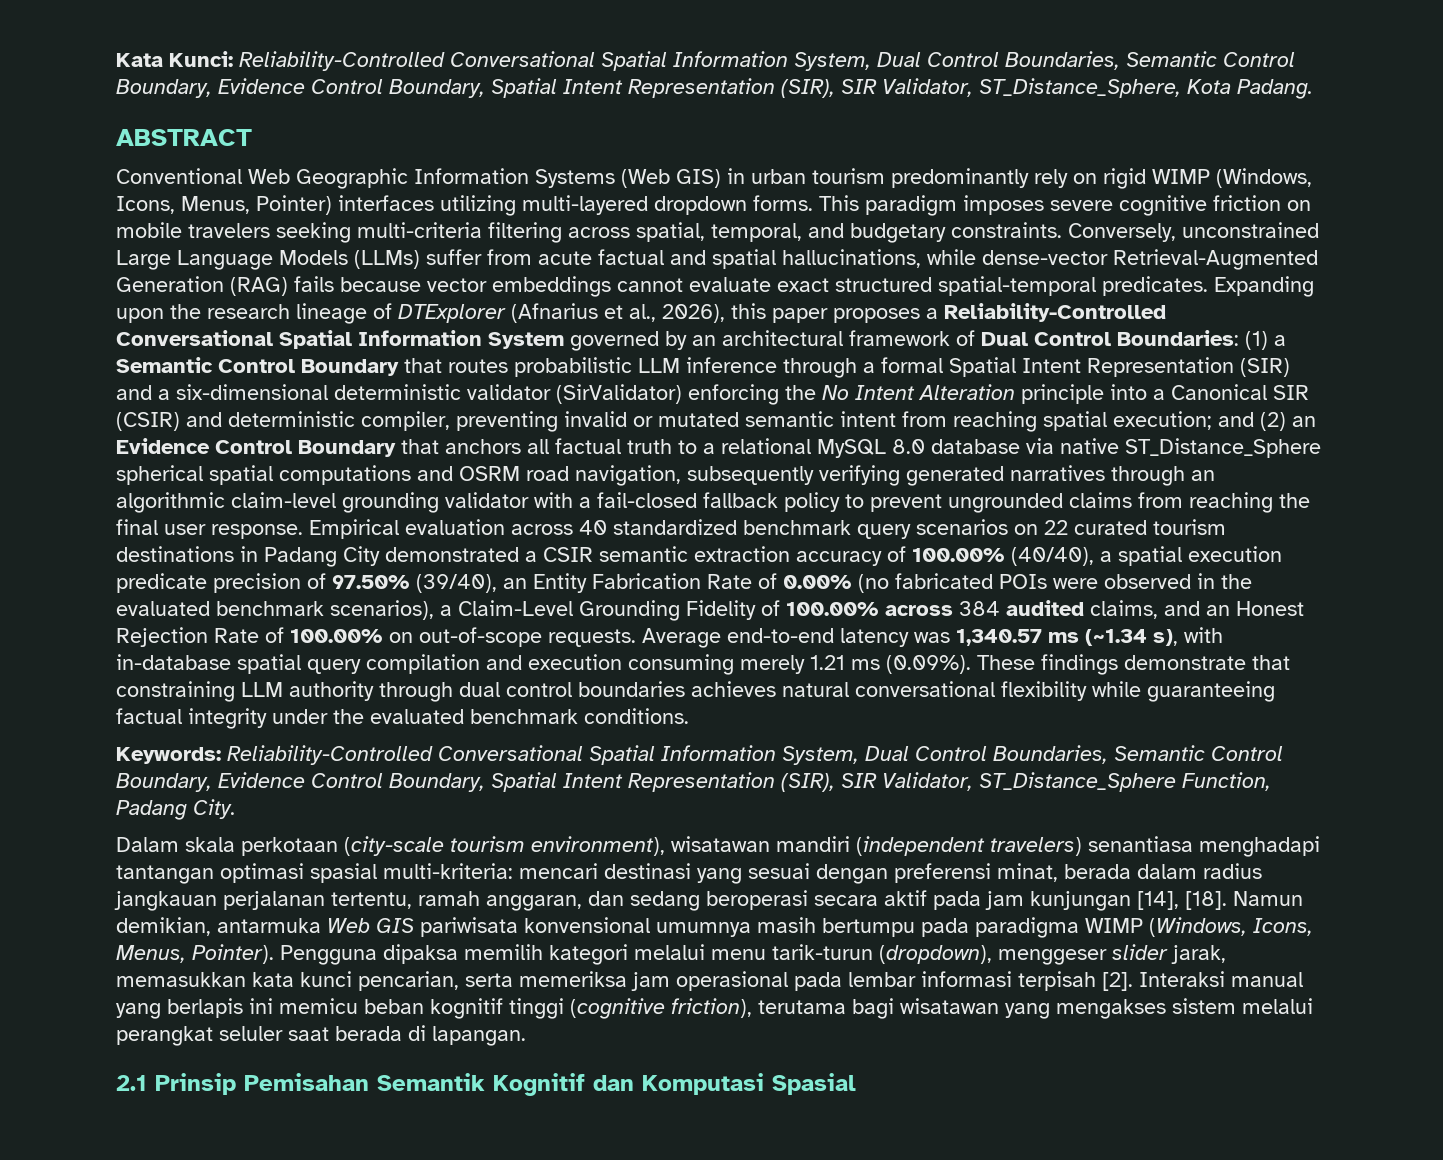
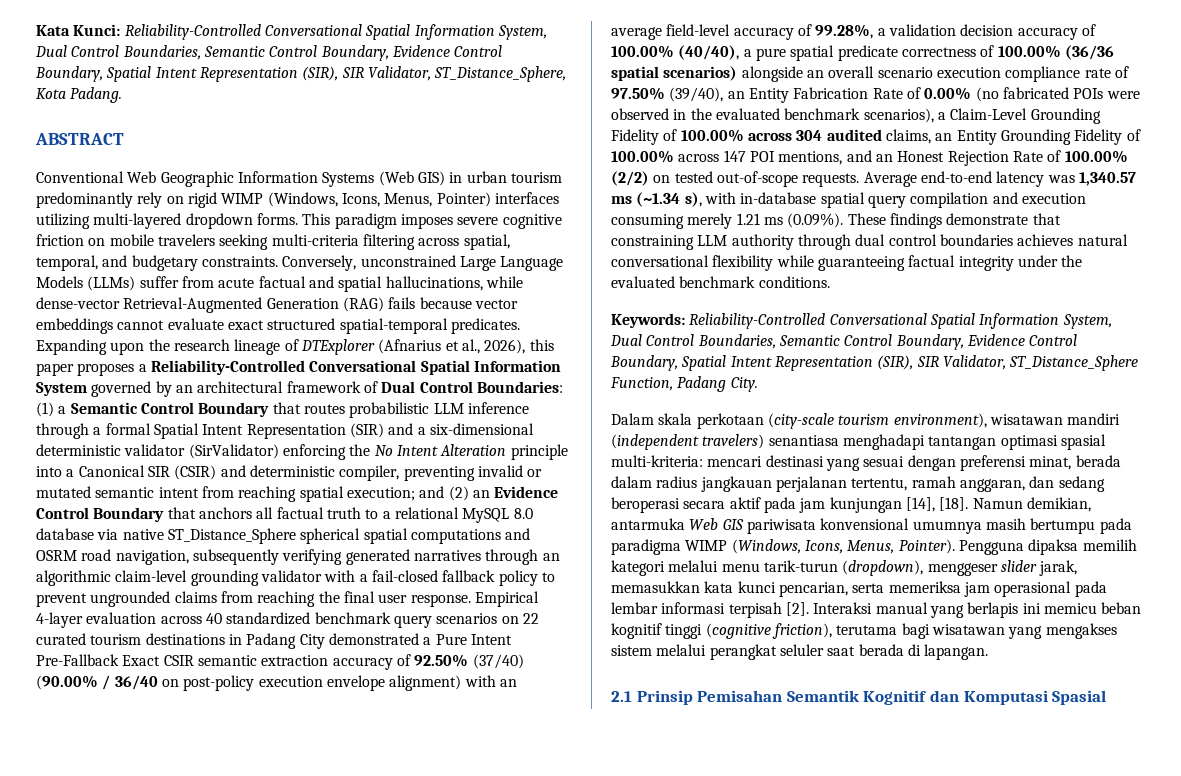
- Empirical evaluation across 40 standardized benchmark query scenarios on 22 curated tourism destinations in Padang City demonstrated a CSIR semantic extraction accuracy of 100.00% (40/40), a spatial execution predicate precision of 97.50% (39/40), an Entity Fabrication Rate of 0.00% (no fabricated POIs were observed in the evaluated benchmark scenarios), a Claim-Level Grounding Fidelity of 100.00% across 384 audited claims, and an Honest Rejection Rate of 100.00% on out-of-scope requests.
+ Empirical 4-layer evaluation across 40 standardized benchmark query scenarios on 22 curated tourism destinations in Padang City demonstrated a Pure Intent Pre-Fallback Exact CSIR semantic extraction accuracy of 92.50% (37/40) (90.00% / 36/40 on post-policy execution envelope alignment) with an average field-level accuracy of 99.28%, a validation decision accuracy of 100.00% (40/40), a pure spatial predicate correctness of 100.00% (36/36 spatial scenarios) alongside an overall scenario execution compliance rate of 97.50% (39/40), an Entity Fabrication Rate of 0.00% (no fabricated POIs were observed in the evaluated benchmark scenarios), a Claim-Level Grounding Fidelity of 100.00% across 304 audited claims, an Entity Grounding Fidelity of 100.00% across 147 POI mentions, and an Honest Rejection Rate of 100.00% (2/2) on tested out-of-scope requests.

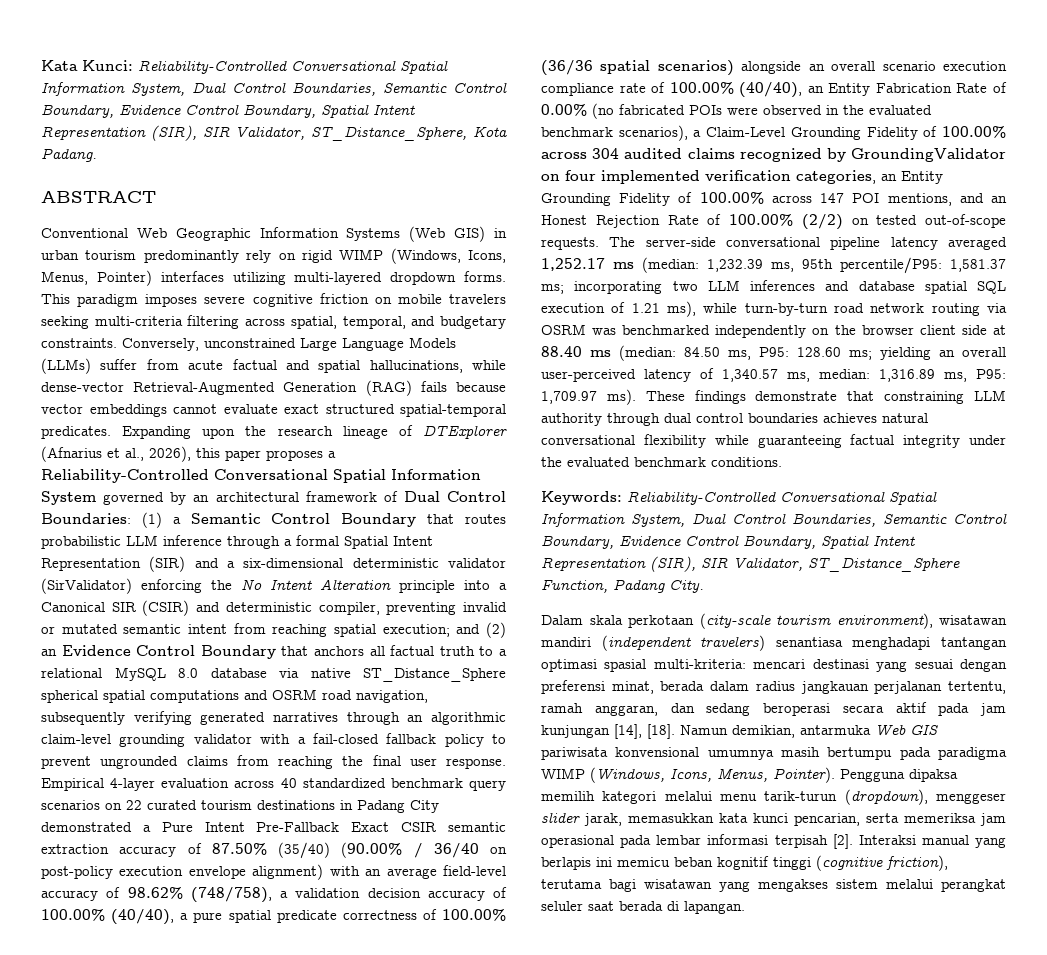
- Empirical 4-layer evaluation across 40 standardized benchmark query scenarios on 22 curated tourism destinations in Padang City demonstrated a Pure Intent Pre-Fallback Exact CSIR semantic extraction accuracy of 92.50% (37/40) (90.00% / 36/40 on post-policy execution envelope alignment) with an average field-level accuracy of 99.28%, a validation decision accuracy of 100.00% (40/40), a pure spatial predicate correctness of 100.00% (36/36 spatial scenarios) alongside an overall scenario execution compliance rate of 97.50% (39/40), an Entity Fabrication Rate of 0.00% (no fabricated POIs were observed in the evaluated benchmark scenarios), a Claim-Level Grounding Fidelity of 100.00% across 304 audited claims, an Entity Grounding Fidelity of 100.00% across 147 POI mentions, and an Honest Rejection Rate of 100.00% (2/2) on tested out-of-scope requests.
+ Empirical 4-layer evaluation across 40 standardized benchmark query scenarios on 22 curated tourism destinations in Padang City demonstrated a Pure Intent Pre-Fallback Exact CSIR semantic extraction accuracy of 87.50% (35/40) (90.00% / 36/40 on post-policy execution envelope alignment) with an average field-level accuracy of 98.62% (748/758), a validation decision accuracy of 100.00% (40/40), a pure spatial predicate correctness of 100.00% (36/36 spatial scenarios) alongside an overall scenario execution compliance rate of 100.00% (40/40), an Entity Fabrication Rate of 0.00% (no fabricated POIs were observed in the evaluated benchmark scenarios), a Claim-Level Grounding Fidelity of 100.00% across 304 audited claims recognized by GroundingValidator on four implemented verification categories, an Entity Grounding Fidelity of 100.00% across 147 POI mentions, and an Honest Rejection Rate of 100.00% (2/2) on tested out-of-scope requests.
- Average end-to-end latency was 1,340.57 ms (~1.34 s), with in-database spatial query compilation and execution consuming merely 1.21 ms (0.09%). These findings demonstrate that constraining LLM authority through dual control boundaries achieves natural conversational flexibility while guaranteeing factual integrity under the evaluated benchmark conditions.
+ The server-side conversational pipeline latency averaged 1,252.17 ms (median: 1,232.39 ms, 95th percentile/P95: 1,581.37 ms; incorporating two LLM inferences and database spatial SQL execution of 1.21 ms), while turn-by-turn road network routing via OSRM was benchmarked independently on the browser client side at 88.40 ms (median: 84.50 ms, P95: 128.60 ms; yielding an overall user-perceived latency of 1,340.57 ms, median: 1,316.89 ms, P95: 1,709.97 ms). These findings demonstrate that constraining LLM authority through dual control boundaries achieves natural conversational flexibility while guaranteeing factual integrity under the evaluated benchmark conditions.
- 2.1 Prinsip Pemisahan Semantik Kognitif dan Komputasi Spasial

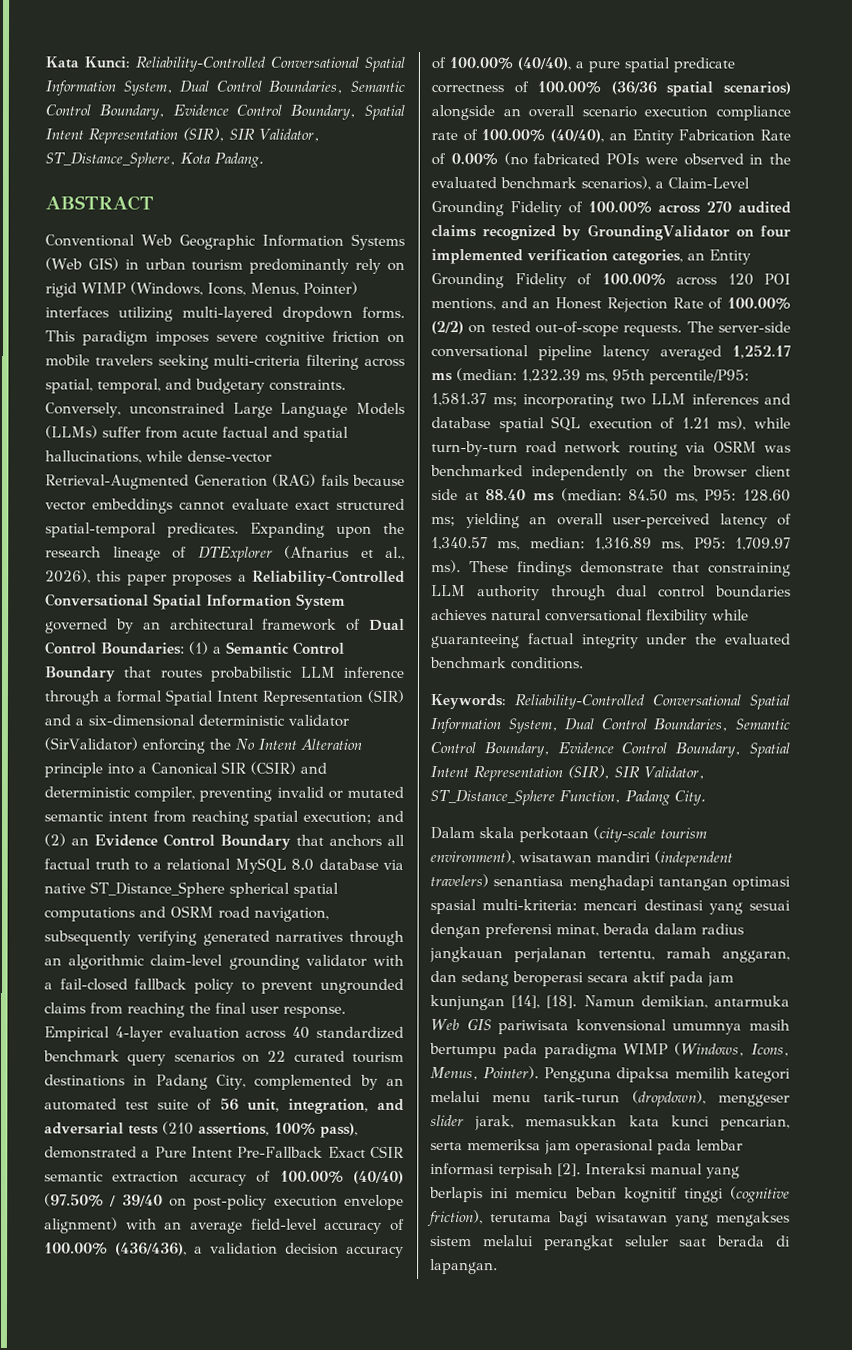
- Empirical 4-layer evaluation across 40 standardized benchmark query scenarios on 22 curated tourism destinations in Padang City demonstrated a Pure Intent Pre-Fallback Exact CSIR semantic extraction accuracy of 87.50% (35/40) (90.00% / 36/40 on post-policy execution envelope alignment) with an average field-level accuracy of 98.62% (748/758), a validation decision accuracy of 100.00% (40/40), a pure spatial predicate correctness of 100.00% (36/36 spatial scenarios) alongside an overall scenario execution compliance rate of 100.00% (40/40), an Entity Fabrication Rate of 0.00% (no fabricated POIs were observed in the evaluated benchmark scenarios), a Claim-Level Grounding Fidelity of 100.00% across 304 audited claims recognized by GroundingValidator on four implemented verification categories, an Entity Grounding Fidelity of 100.00% across 147 POI mentions, and an Honest Rejection Rate of 100.00% (2/2) on tested out-of-scope requests.
+ Empirical 4-layer evaluation across 40 standardized benchmark query scenarios on 22 curated tourism destinations in Padang City, complemented by an automated test suite of 56 unit, integration, and adversarial tests (210 assertions, 100% pass), demonstrated a Pure Intent Pre-Fallback Exact CSIR semantic extraction accuracy of 100.00% (40/40) (97.50% / 39/40 on post-policy execution envelope alignment) with an average field-level accuracy of 100.00% (436/436), a validation decision accuracy of 100.00% (40/40), a pure spatial predicate correctness of 100.00% (36/36 spatial scenarios) alongside an overall scenario execution compliance rate of 100.00% (40/40), an Entity Fabrication Rate of 0.00% (no fabricated POIs were observed in the evaluated benchmark scenarios), a Claim-Level Grounding Fidelity of 100.00% across 270 audited claims recognized by GroundingValidator on four implemented verification categories, an Entity Grounding Fidelity of 100.00% across 120 POI mentions, and an Honest Rejection Rate of 100.00% (2/2) on tested out-of-scope requests.

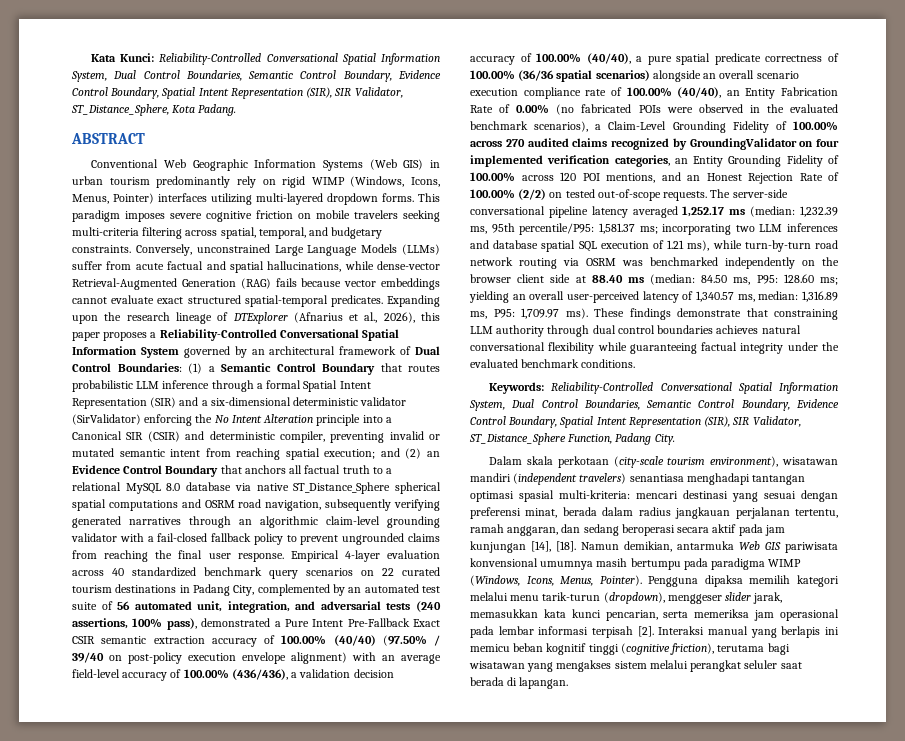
- Empirical 4-layer evaluation across 40 standardized benchmark query scenarios on 22 curated tourism destinations in Padang City, complemented by an automated test suite of 56 unit, integration, and adversarial tests (210 assertions, 100% pass), demonstrated a Pure Intent Pre-Fallback Exact CSIR semantic extraction accuracy of 100.00% (40/40) (97.50% / 39/40 on post-policy execution envelope alignment) with an average field-level accuracy of 100.00% (436/436), a validation decision accuracy of 100.00% (40/40), a pure spatial predicate correctness of 100.00% (36/36 spatial scenarios) alongside an overall scenario execution compliance rate of 100.00% (40/40), an Entity Fabrication Rate of 0.00% (no fabricated POIs were observed in the evaluated benchmark scenarios), a Claim-Level Grounding Fidelity of 100.00% across 270 audited claims recognized by GroundingValidator on four implemented verification categories, an Entity Grounding Fidelity of 100.00% across 120 POI mentions, and an Honest Rejection Rate of 100.00% (2/2) on tested out-of-scope requests.
+ Empirical 4-layer evaluation across 40 standardized benchmark query scenarios on 22 curated tourism destinations in Padang City, complemented by an automated test suite of 56 automated unit, integration, and adversarial tests (240 assertions, 100% pass), demonstrated a Pure Intent Pre-Fallback Exact CSIR semantic extraction accuracy of 100.00% (40/40) (97.50% / 39/40 on post-policy execution envelope alignment) with an average field-level accuracy of 100.00% (436/436), a validation decision accuracy of 100.00% (40/40), a pure spatial predicate correctness of 100.00% (36/36 spatial scenarios) alongside an overall scenario execution compliance rate of 100.00% (40/40), an Entity Fabrication Rate of 0.00% (no fabricated POIs were observed in the evaluated benchmark scenarios), a Claim-Level Grounding Fidelity of 100.00% across 270 audited claims recognized by GroundingValidator on four implemented verification categories, an Entity Grounding Fidelity of 100.00% across 120 POI mentions, and an Honest Rejection Rate of 100.00% (2/2) on tested out-of-scope requests.

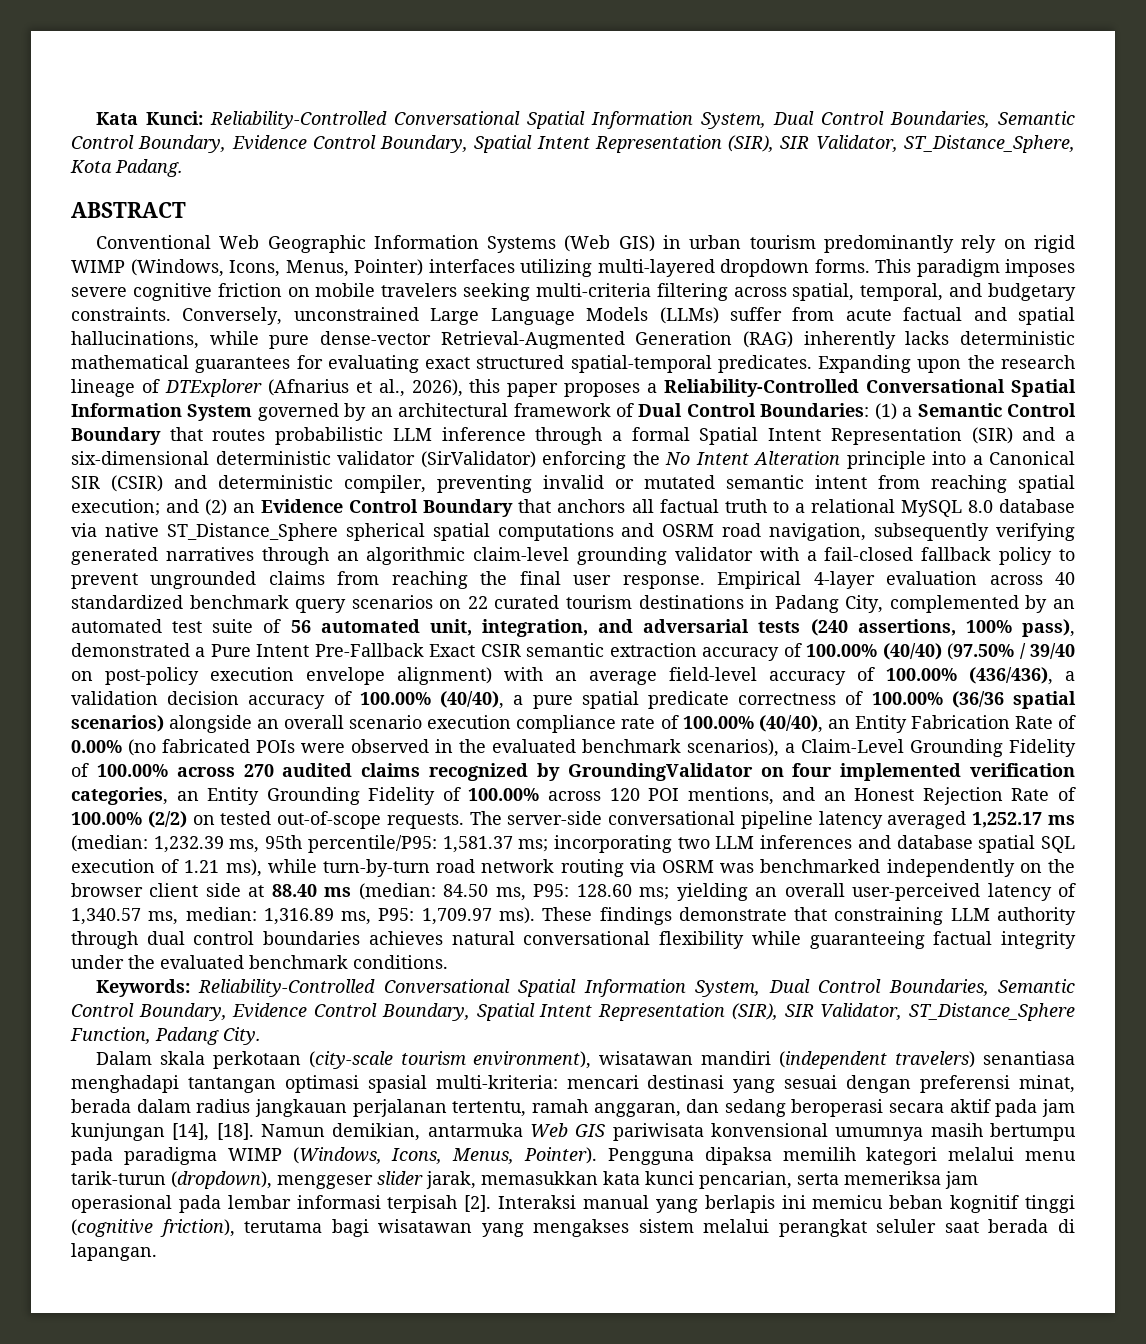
- Conversely, unconstrained Large Language Models (LLMs) suffer from acute factual and spatial hallucinations, while dense-vector Retrieval-Augmented Generation (RAG) fails because vector embeddings cannot evaluate exact structured spatial-temporal predicates.
+ Conversely, unconstrained Large Language Models (LLMs) suffer from acute factual and spatial hallucinations, while pure dense-vector Retrieval-Augmented Generation (RAG) inherently lacks deterministic mathematical guarantees for evaluating exact structured spatial-temporal predicates.

